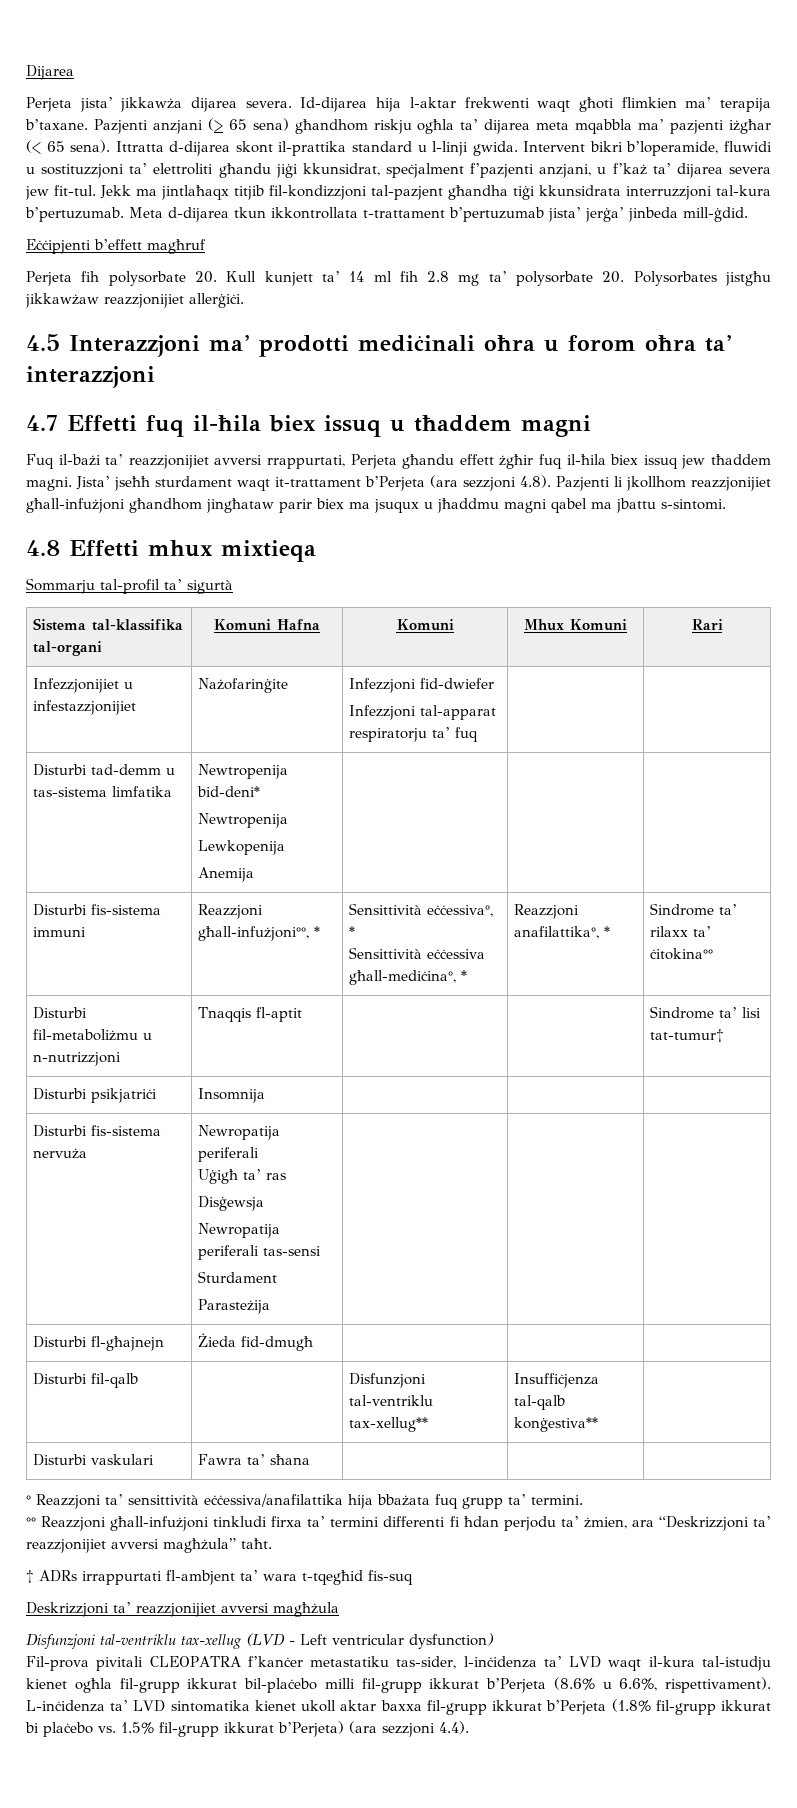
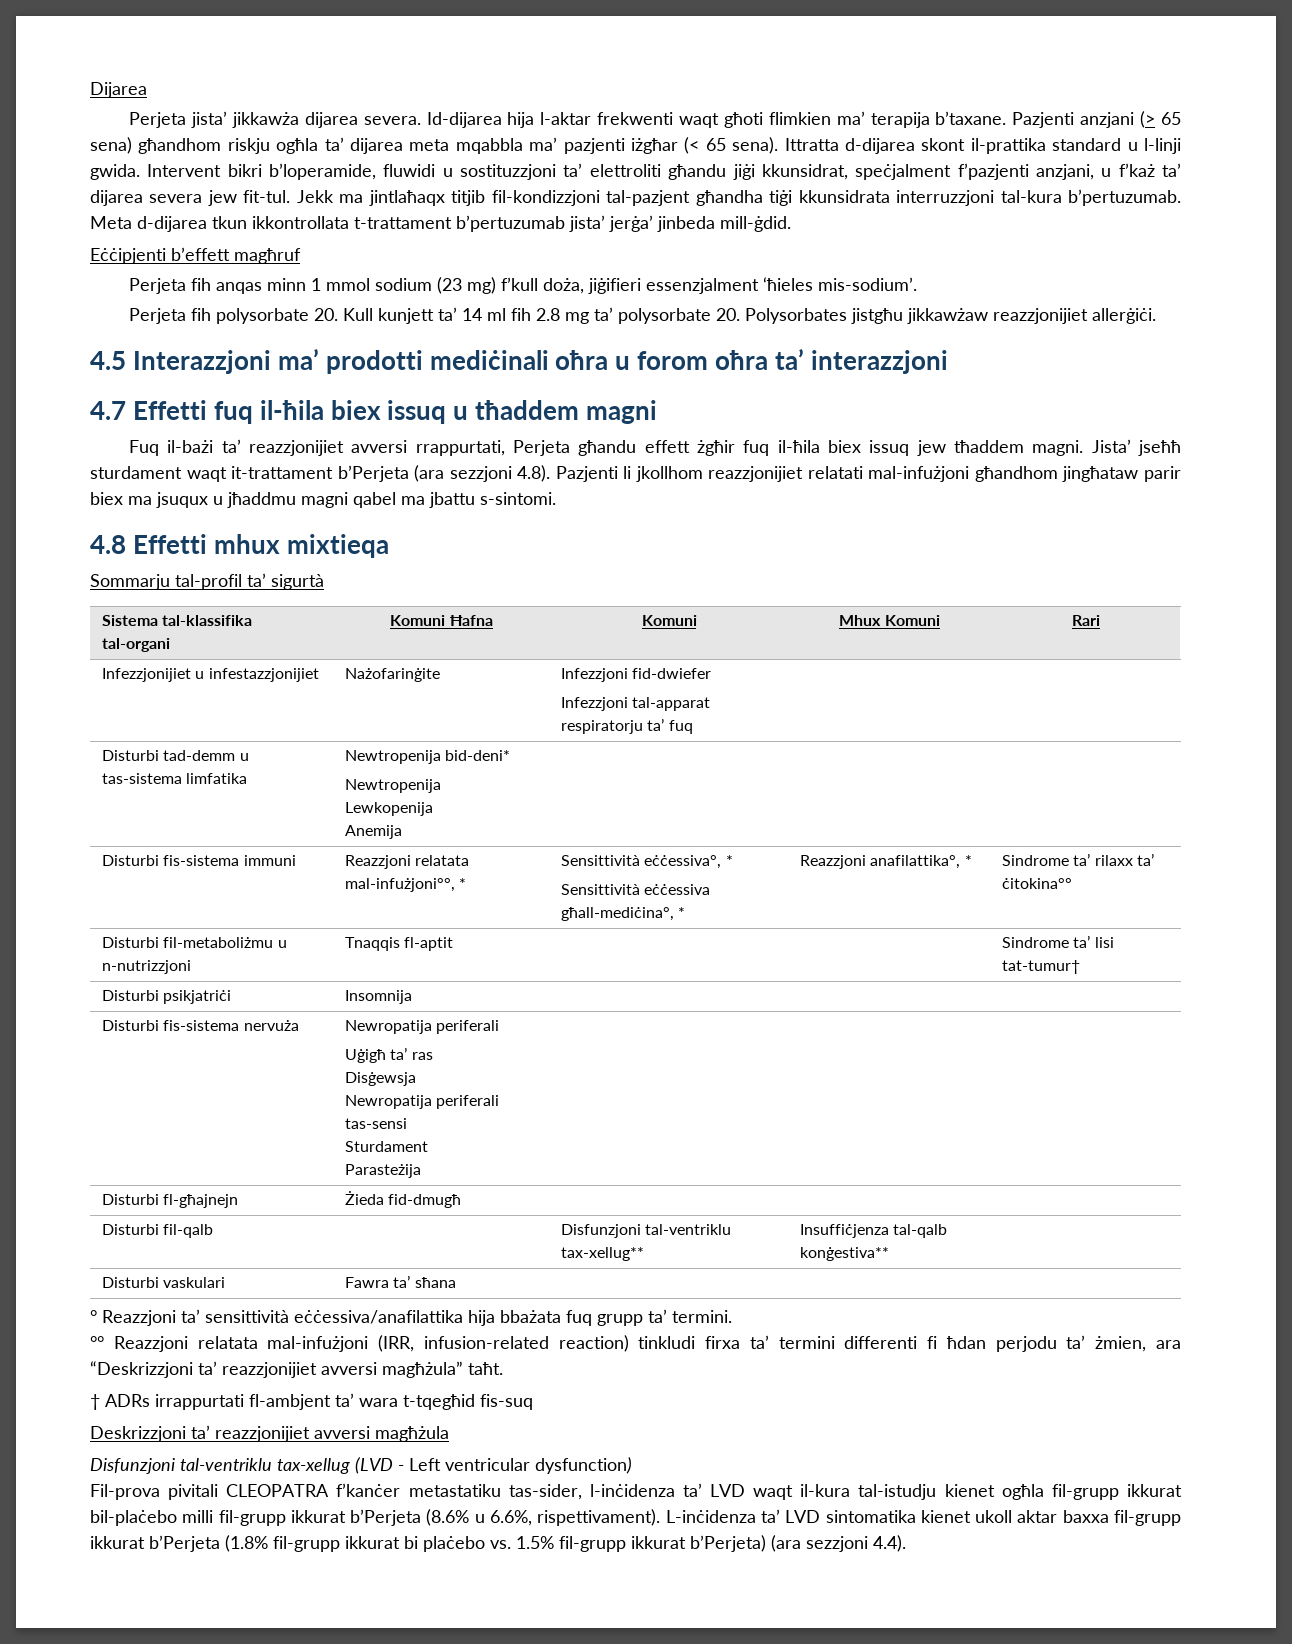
+ Perjeta fih anqas minn 1 mmol sodium (23 mg) f’kull doża, jiġifieri essenzjalment ‘ħieles mis-sodium’.
- Jista’ jseħħ sturdament waqt it-trattament b’Perjeta (ara sezzjoni 4.8). Pazjenti li jkollhom reazzjonijiet għall-infużjoni għandhom jingħataw parir biex ma jsuqux u jħaddmu magni qabel ma jbattu s-sintomi.
+ Jista’ jseħħ sturdament waqt it-trattament b’Perjeta (ara sezzjoni 4.8). Pazjenti li jkollhom reazzjonijiet relatati mal-infużjoni għandhom jingħataw parir biex ma jsuqux u jħaddmu magni qabel ma jbattu s-sintomi.
- Disturbi fis-sistema immuni | Reazzjoni għall-infużjoni°°, * | Sensittività eċċessiva°, *
+ Disturbi fis-sistema immuni | Reazzjoni relatata mal-infużjoni°°, * | Sensittività eċċessiva°, *
- °° Reazzjoni għall-infużjoni tinkludi firxa ta’ termini differenti fi ħdan perjodu ta’ żmien, ara “Deskrizzjoni ta’ reazzjonijiet avversi magħżula” taħt.
+ °° Reazzjoni relatata mal-infużjoni (IRR, infusion-related reaction) tinkludi firxa ta’ termini differenti fi ħdan perjodu ta’ żmien, ara “Deskrizzjoni ta’ reazzjonijiet avversi magħżula” taħt.

